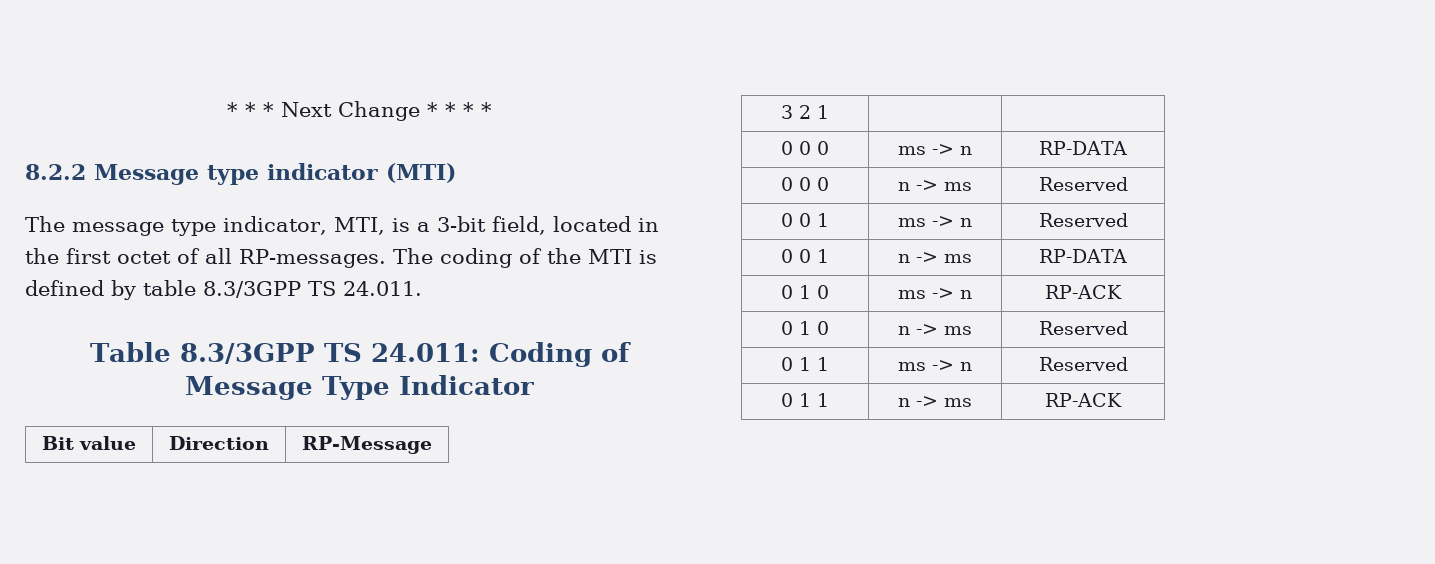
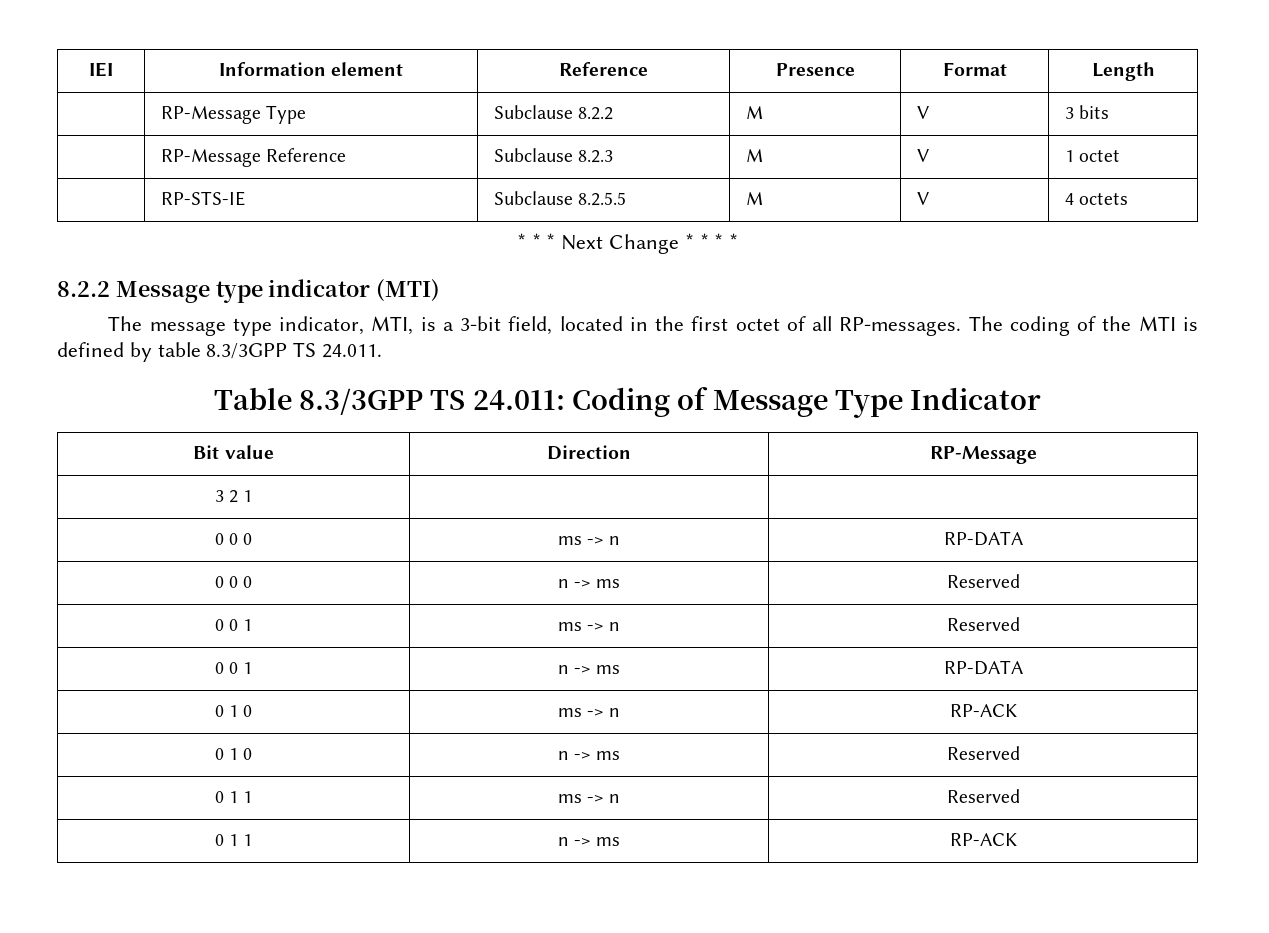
+ IEI | Information element | Reference | Presence | Format | Length
+ | RP-Message Type | Subclause 8.2.2 | M | V | 3 bits
+ | RP-Message Reference | Subclause 8.2.3 | M | V | 1 octet
+ | RP-STS-IE | Subclause 8.2.5.5 | M | V | 4 octets

